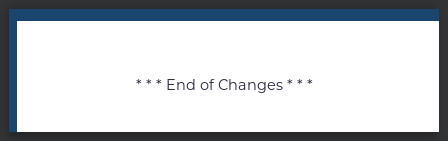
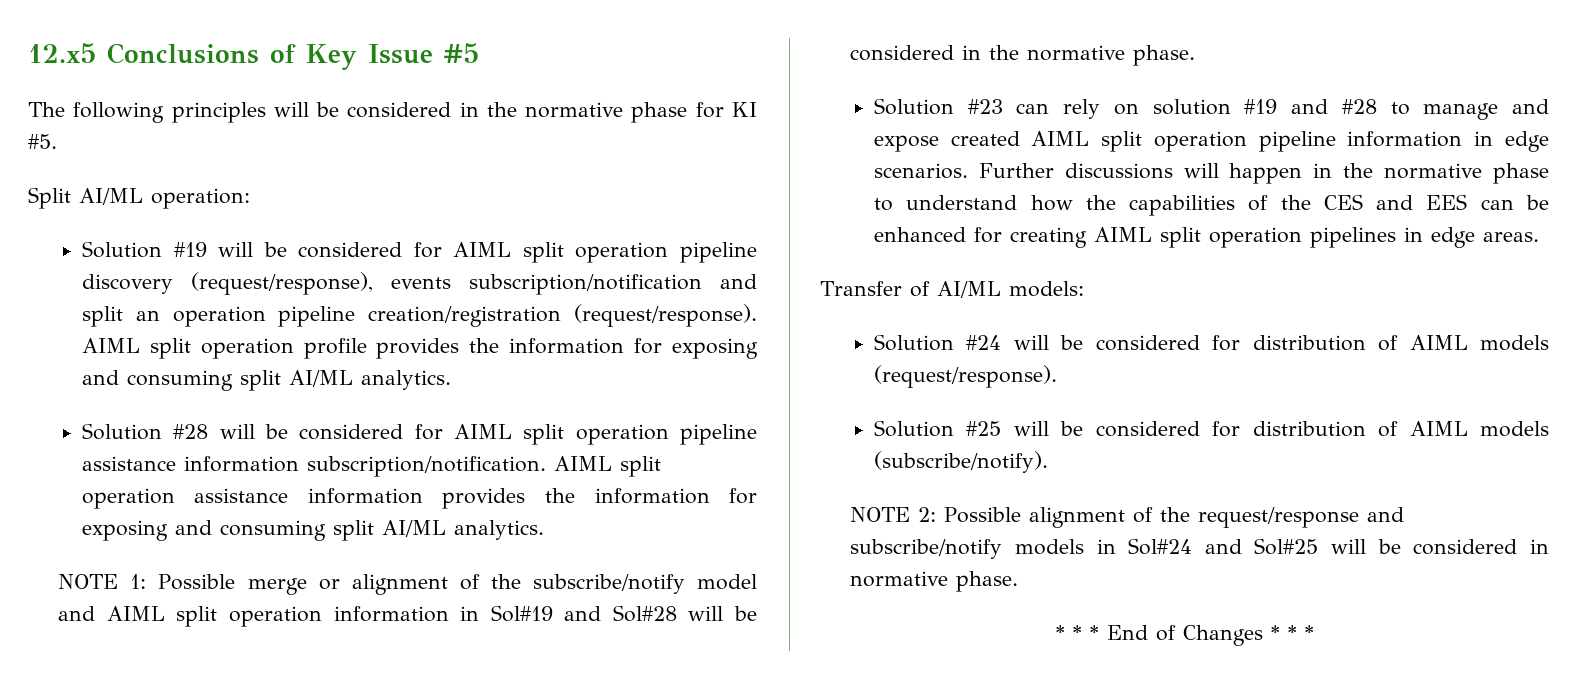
+ 12.x5 Conclusions of Key Issue #5
+ The following principles will be considered in the normative phase for KI #5.
+ Split AI/ML operation:
+ Solution #19 will be considered for AIML split operation pipeline discovery (request/response), events subscription/notification and split an operation pipeline creation/registration (request/response). AIML split operation profile provides the information for exposing and consuming split AI/ML analytics.
+ Solution #28 will be considered for AIML split operation pipeline assistance information subscription/notification. AIML split operation assistance information provides the information for exposing and consuming split AI/ML analytics.
+ NOTE 1: Possible merge or alignment of the subscribe/notify model and AIML split operation information in Sol#19 and Sol#28 will be considered in the normative phase.
+ Solution #23 can rely on solution #19 and #28 to manage and expose created AIML split operation pipeline information in edge scenarios. Further discussions will happen in the normative phase to understand how the capabilities of the CES and EES can be enhanced for creating AIML split operation pipelines in edge areas.
+ Transfer of AI/ML models:
+ Solution #24 will be considered for distribution of AIML models (request/response).
+ Solution #25 will be considered for distribution of AIML models (subscribe/notify).
+ NOTE 2: Possible alignment of the request/response and subscribe/notify models in Sol#24 and Sol#25 will be considered in normative phase.

